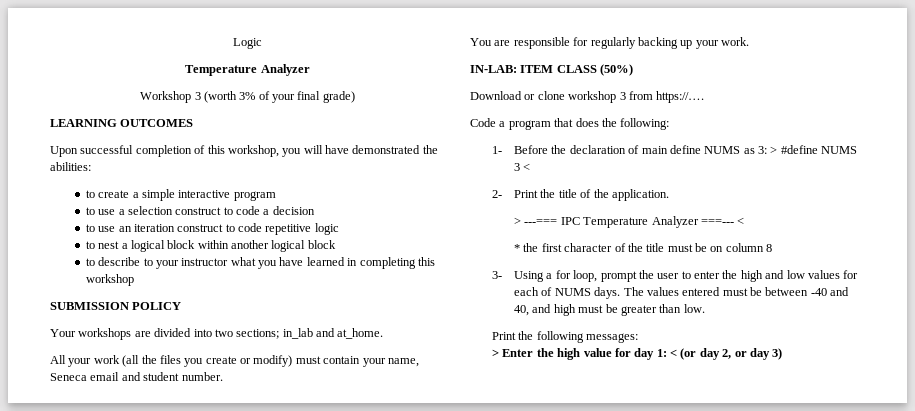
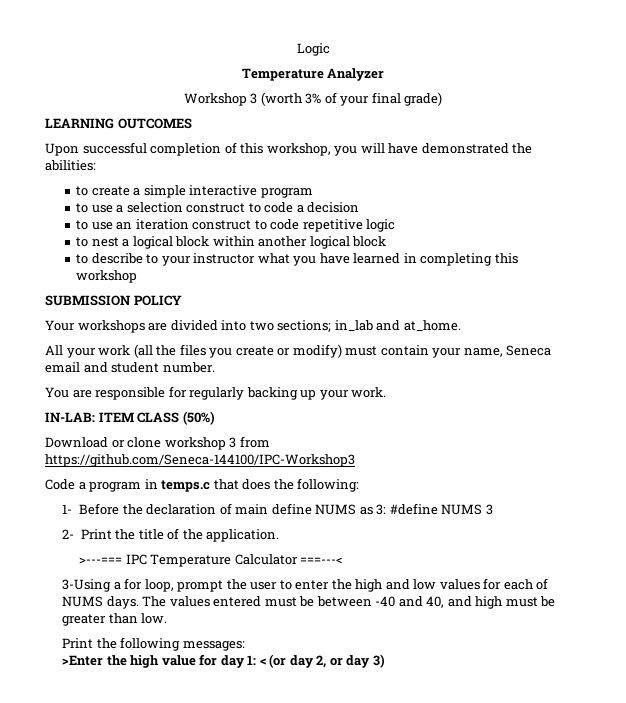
- Download or clone workshop 3 from https://….
+ Download or clone workshop 3 from https://github.com/Seneca-144100/IPC-Workshop3
- Code a program that does the following:
+ Code a program in temps.c that does the following:
- 1- Before the declaration of main define NUMS as 3: > #define NUMS 3 <
+ 1- Before the declaration of main define NUMS as 3: #define NUMS 3
- > ---=== IPC Temperature Analyzer ===--- <
- * the first character of the title must be on column 8
- 3- Using a for loop, prompt the user to enter the high and low values for each of NUMS days.
+ >---=== IPC Temperature Calculator ===---<
+ 3-Using a for loop, prompt the user to enter the high and low values for each of NUMS days.
- > Enter the high value for day 1: < (or day 2, or day 3)
+ >Enter the high value for day 1: < (or day 2, or day 3)

